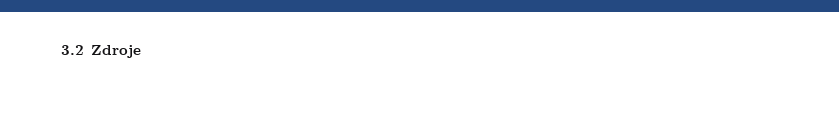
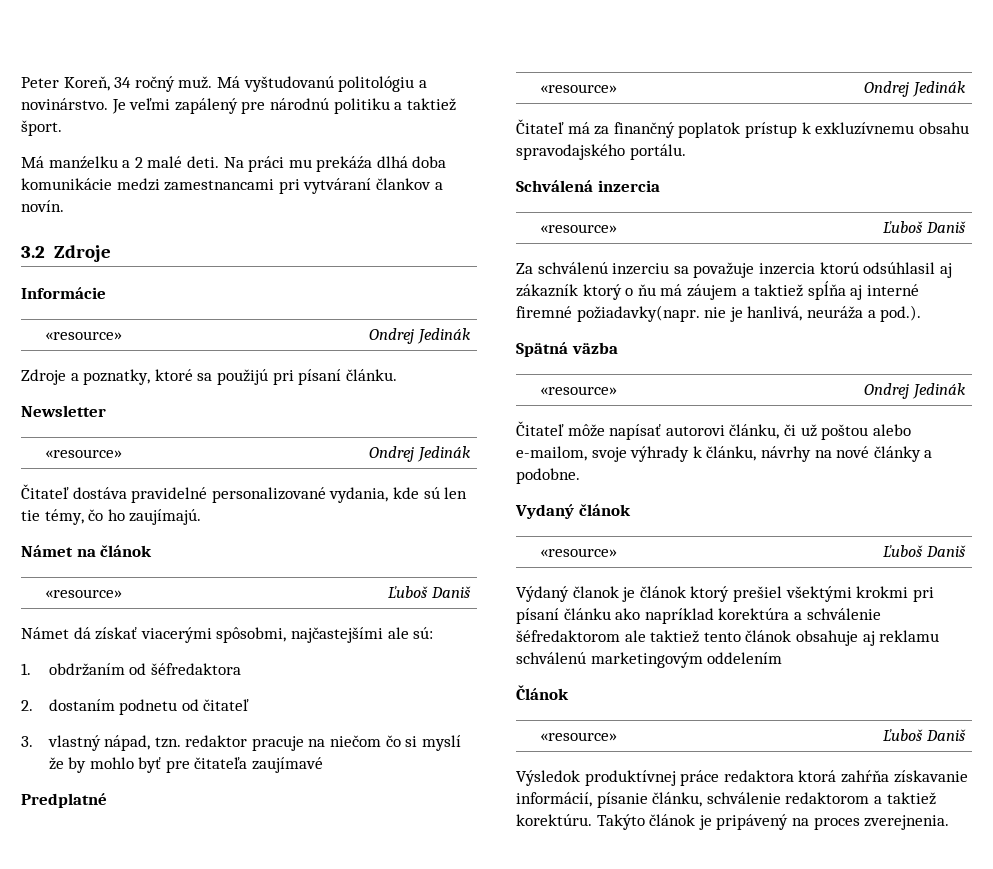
+ Peter Koreň, 34 ročný muž. Má vyštudovanú politológiu a novinárstvo. Je veľmi zapálený pre národnú politiku a taktiež šport.
+ Má manźelku a 2 malé deti. Na práci mu prekáźa dlhá doba komunikácie medzi zamestnancami pri vytváraní člankov a novín.
  3.2 Zdroje
+ Informácie
+ «resource» | Ondrej Jedinák
+ Zdroje a poznatky, ktoré sa použijú pri písaní článku.
+ Newsletter
+ «resource» | Ondrej Jedinák
+ Čitateľ dostáva pravidelné personalizované vydania, kde sú len tie témy, čo ho zaujímajú.
+ Námet na článok
+ «resource» | Ľuboš Daniš
+ Námet dá získať viacerými spôsobmi, najčastejšími ale sú:
+ 1. obdržaním od šéfredaktora
+ 2. dostaním podnetu od čitateľ
+ 3. vlastný nápad, tzn. redaktor pracuje na niečom čo si myslí že by mohlo byť pre čitateľa zaujímavé
+ Predplatné
+ «resource» | Ondrej Jedinák
+ Čitateľ má za finančný poplatok prístup k exkluzívnemu obsahu spravodajského portálu.
+ Schválená inzercia
+ «resource» | Ľuboš Daniš
+ Za schválenú inzerciu sa považuje inzercia ktorú odsúhlasil aj zákazník ktorý o ňu má záujem a taktiež spĺňa aj interné firemné požiadavky(napr. nie je hanlivá, neuráža a pod.).
+ Spätná väzba
+ «resource» | Ondrej Jedinák
+ Čitateľ môže napísať autorovi článku, či už poštou alebo e-mailom, svoje výhrady k článku, návrhy na nové články a podobne.
+ Vydaný článok
+ «resource» | Ľuboš Daniš
+ Výdaný članok je článok ktorý prešiel všektými krokmi pri písaní článku ako napríklad korektúra a schválenie šéfredaktorom ale taktiež tento článok obsahuje aj reklamu schválenú marketingovým oddelením
+ Článok
+ «resource» | Ľuboš Daniš
+ Výsledok produktívnej práce redaktora ktorá zahŕňa získavanie informácií, písanie článku, schválenie redaktorom a taktiež korektúru. Takýto článok je pripávený na proces zverejnenia.

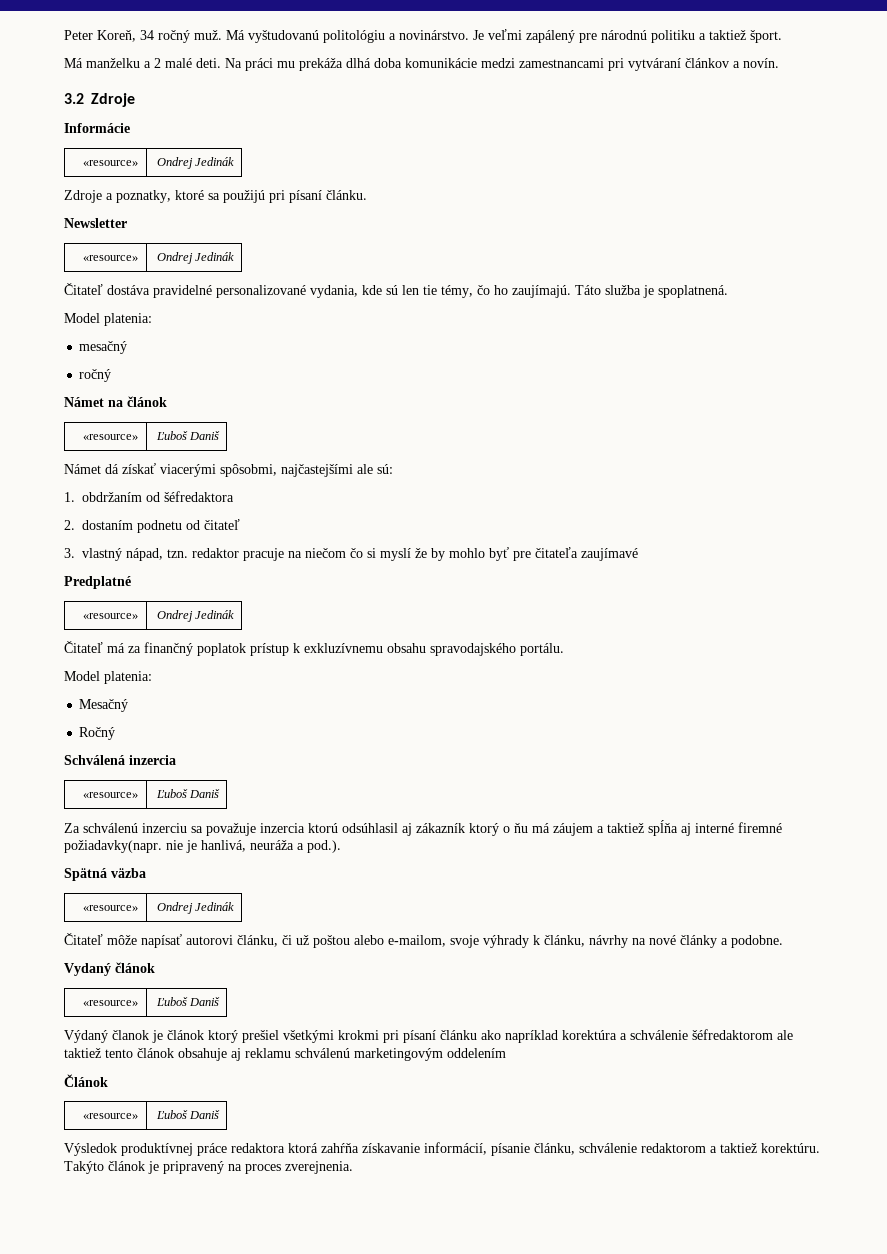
- Má manźelku a 2 malé deti.
+ Má manželku a 2 malé deti.
- Na práci mu prekáźa dlhá doba komunikácie medzi zamestnancami pri vytváraní člankov a novín.
+ Na práci mu prekáža dlhá doba komunikácie medzi zamestnancami pri vytváraní článkov a novín.
+ Táto služba je spoplatnená.
+ Model platenia:
+ mesačný
+ ročný
  Čitateľ má za finančný poplatok prístup k exkluzívnemu obsahu spravodajského portálu.
+ Model platenia:
+ Mesačný
+ Ročný
- Výdaný članok je článok ktorý prešiel všektými krokmi pri písaní článku ako napríklad korektúra a schválenie šéfredaktorom ale taktiež tento článok obsahuje aj reklamu schválenú marketingovým oddelením
+ Výdaný članok je článok ktorý prešiel všetkými krokmi pri písaní článku ako napríklad korektúra a schválenie šéfredaktorom ale taktiež tento článok obsahuje aj reklamu schválenú marketingovým oddelením
- Takýto článok je pripávený na proces zverejnenia.
+ Takýto článok je pripravený na proces zverejnenia.

